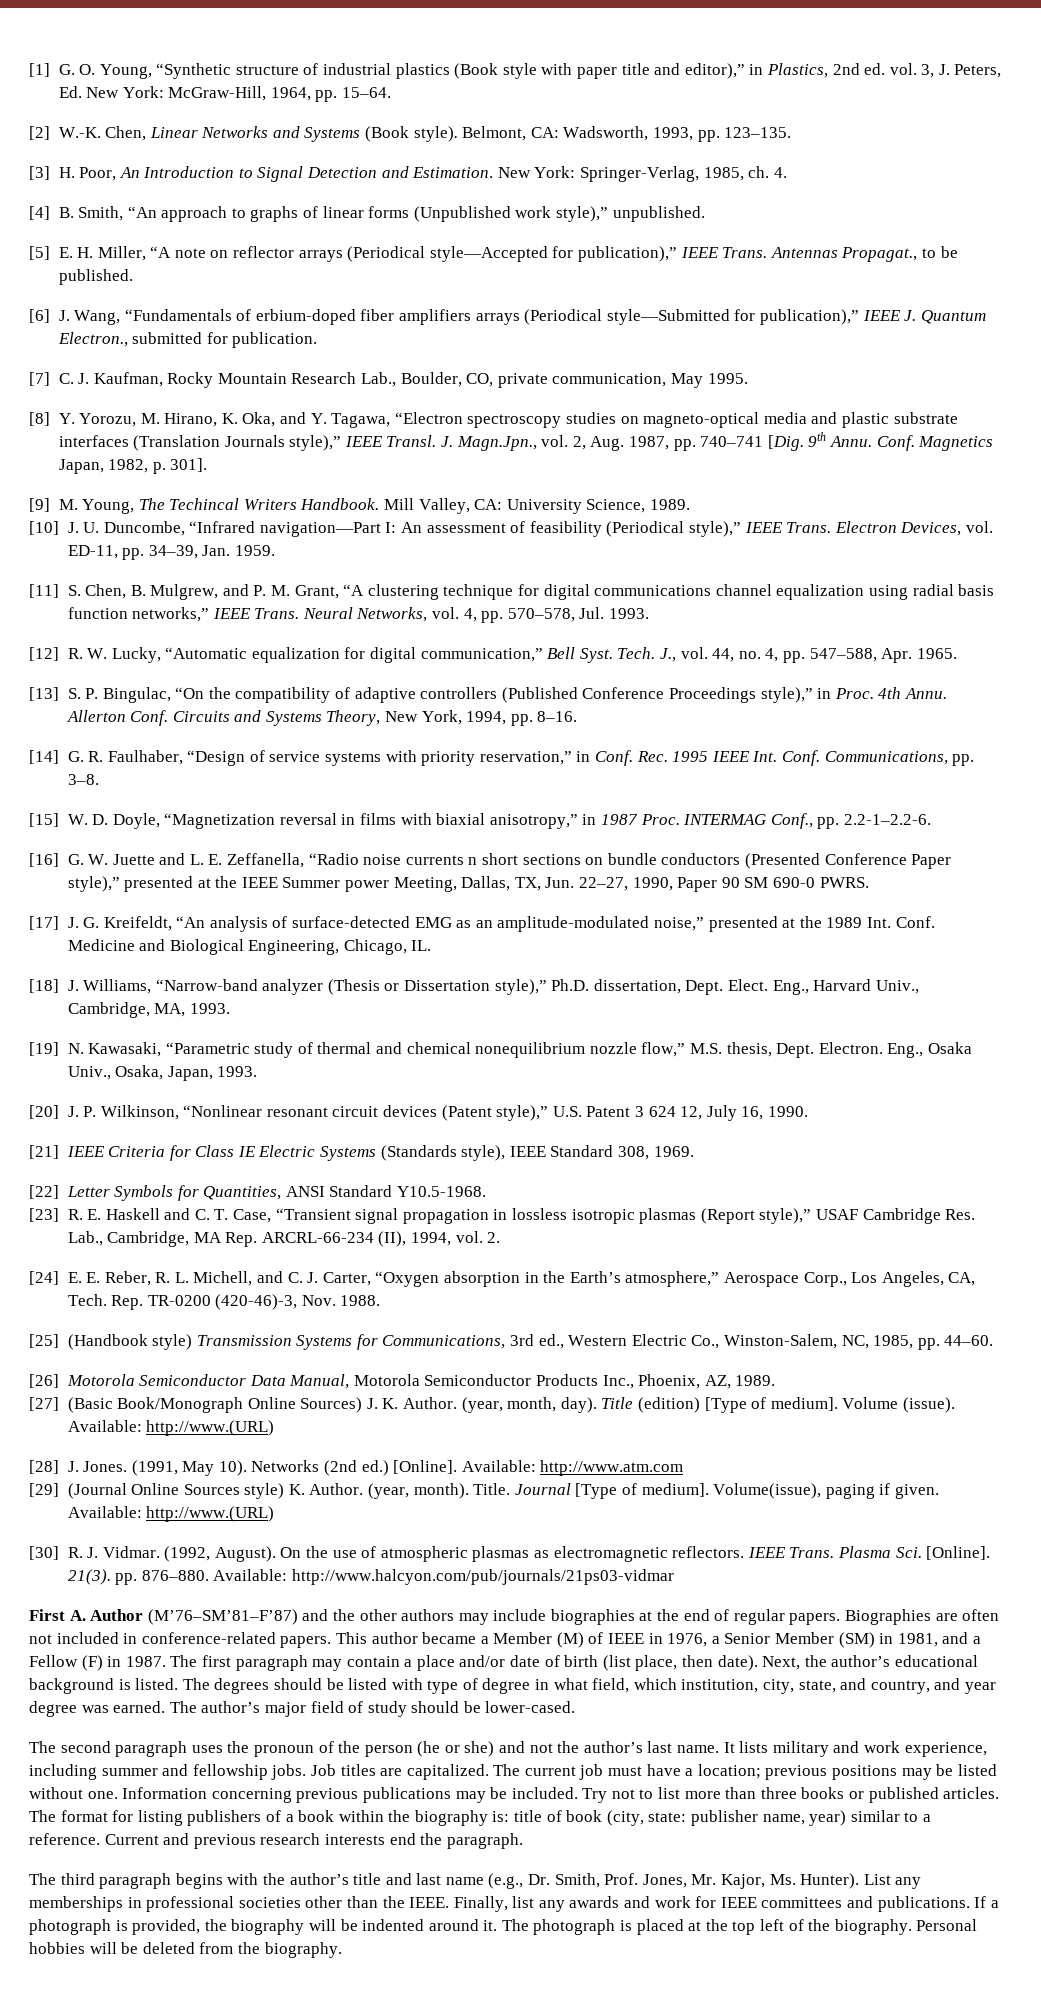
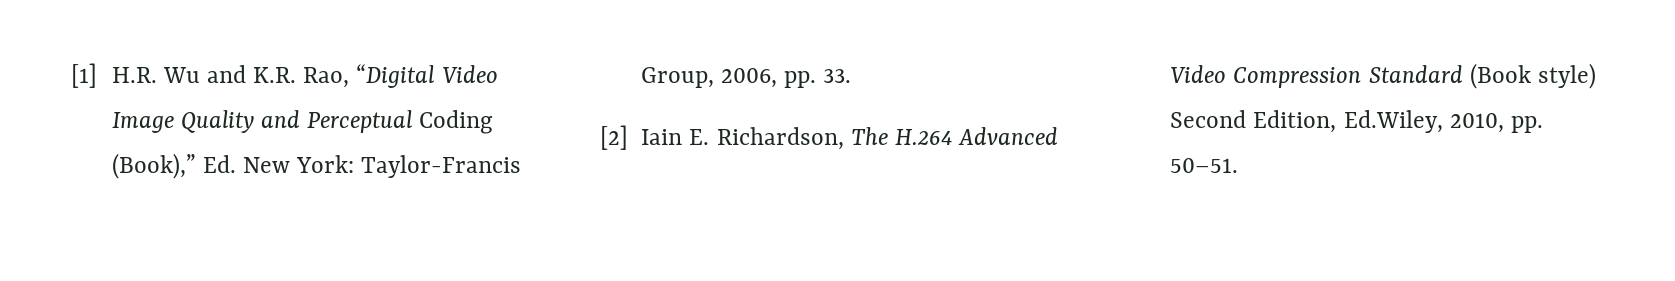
- [1] G. O. Young, “Synthetic structure of industrial plastics (Book style with paper title and editor),” in Plastics, 2nd ed. vol. 3, J. Peters, Ed. New York: McGraw-Hill, 1964, pp. 15–64.
- [2] W.-K. Chen, Linear Networks and Systems (Book style). Belmont, CA: Wadsworth, 1993, pp. 123–135.
- [3] H. Poor, An Introduction to Signal Detection and Estimation. New York: Springer-Verlag, 1985, ch. 4.
- [4] B. Smith, “An approach to graphs of linear forms (Unpublished work style),” unpublished.
- [5] E. H. Miller, “A note on reflector arrays (Periodical style—Accepted for publication),” IEEE Trans. Antennas Propagat., to be published.
- [6] J. Wang, “Fundamentals of erbium-doped fiber amplifiers arrays (Periodical style—Submitted for publication),” IEEE J. Quantum Electron., submitted for publication.
- [7] C. J. Kaufman, Rocky Mountain Research Lab., Boulder, CO, private communication, May 1995.
- [8] Y. Yorozu, M. Hirano, K. Oka, and Y. Tagawa, “Electron spectroscopy studies on magneto-optical media and plastic substrate interfaces (Translation Journals style),” IEEE Transl. J. Magn.Jpn., vol. 2, Aug. 1987, pp. 740–741 [Dig. 9th Annu. Conf. Magnetics Japan, 1982, p. 301].
- [9] M. Young, The Techincal Writers Handbook. Mill Valley, CA: University Science, 1989.
- [10] J. U. Duncombe, “Infrared navigation—Part I: An assessment of feasibility (Periodical style),” IEEE Trans. Electron Devices, vol. ED-11, pp. 34–39, Jan. 1959.
- [11] S. Chen, B. Mulgrew, and P. M. Grant, “A clustering technique for digital communications channel equalization using radial basis function networks,” IEEE Trans. Neural Networks, vol. 4, pp. 570–578, Jul. 1993.
- [12] R. W. Lucky, “Automatic equalization for digital communication,” Bell Syst. Tech. J., vol. 44, no. 4, pp. 547–588, Apr. 1965.
- [13] S. P. Bingulac, “On the compatibility of adaptive controllers (Published Conference Proceedings style),” in Proc. 4th Annu. Allerton Conf. Circuits and Systems Theory, New York, 1994, pp. 8–16.
- [14] G. R. Faulhaber, “Design of service systems with priority reservation,” in Conf. Rec. 1995 IEEE Int. Conf. Communications, pp. 3–8.
- [15] W. D. Doyle, “Magnetization reversal in films with biaxial anisotropy,” in 1987 Proc. INTERMAG Conf., pp. 2.2-1–2.2-6.
- [16] G. W. Juette and L. E. Zeffanella, “Radio noise currents n short sections on bundle conductors (Presented Conference Paper style),” presented at the IEEE Summer power Meeting, Dallas, TX, Jun. 22–27, 1990, Paper 90 SM 690-0 PWRS.
- [17] J. G. Kreifeldt, “An analysis of surface-detected EMG as an amplitude-modulated noise,” presented at the 1989 Int. Conf. Medicine and Biological Engineering, Chicago, IL.
- [18] J. Williams, “Narrow-band analyzer (Thesis or Dissertation style),” Ph.D. dissertation, Dept. Elect. Eng., Harvard Univ., Cambridge, MA, 1993.
- [19] N. Kawasaki, “Parametric study of thermal and chemical nonequilibrium nozzle flow,” M.S. thesis, Dept. Electron. Eng., Osaka Univ., Osaka, Japan, 1993.
- [20] J. P. Wilkinson, “Nonlinear resonant circuit devices (Patent style),” U.S. Patent 3 624 12, July 16, 1990.
- [21] IEEE Criteria for Class IE Electric Systems (Standards style), IEEE Standard 308, 1969.
- [22] Letter Symbols for Quantities, ANSI Standard Y10.5-1968.
- [23] R. E. Haskell and C. T. Case, “Transient signal propagation in lossless isotropic plasmas (Report style),” USAF Cambridge Res. Lab., Cambridge, MA Rep. ARCRL-66-234 (II), 1994, vol. 2.
- [24] E. E. Reber, R. L. Michell, and C. J. Carter, “Oxygen absorption in the Earth’s atmosphere,” Aerospace Corp., Los Angeles, CA, Tech. Rep. TR-0200 (420-46)-3, Nov. 1988.
- [25] (Handbook style) Transmission Systems for Communications, 3rd ed., Western Electric Co., Winston-Salem, NC, 1985, pp. 44–60.
- [26] Motorola Semiconductor Data Manual, Motorola Semiconductor Products Inc., Phoenix, AZ, 1989.
- [27] (Basic Book/Monograph Online Sources) J. K. Author. (year, month, day). Title (edition) [Type of medium]. Volume (issue). Available: http://www.(URL)
- [28] J. Jones. (1991, May 10). Networks (2nd ed.) [Online]. Available: http://www.atm.com
- [29] (Journal Online Sources style) K. Author. (year, month). Title. Journal [Type of medium]. Volume(issue), paging if given. Available: http://www.(URL)
- [30] R. J. Vidmar. (1992, August). On the use of atmospheric plasmas as electromagnetic reflectors. IEEE Trans. Plasma Sci. [Online]. 21(3). pp. 876–880. Available: http://www.halcyon.com/pub/journals/21ps03-vidmar
- First A. Author (M’76–SM’81–F’87) and the other authors may include biographies at the end of regular papers. Biographies are often not included in conference-related papers. This author became a Member (M) of IEEE in 1976, a Senior Member (SM) in 1981, and a Fellow (F) in 1987. The first paragraph may contain a place and/or date of birth (list place, then date). Next, the author’s educational background is listed. The degrees should be listed with type of degree in what field, which institution, city, state, and country, and year degree was earned. The author’s major field of study should be lower-cased.
- The second paragraph uses the pronoun of the person (he or she) and not the author’s last name. It lists military and work experience, including summer and fellowship jobs. Job titles are capitalized. The current job must have a location; previous positions may be listed without one. Information concerning previous publications may be included. Try not to list more than three books or published articles. The format for listing publishers of a book within the biography is: title of book (city, state: publisher name, year) similar to a reference. Current and previous research interests end the paragraph.
- The third paragraph begins with the author’s title and last name (e.g., Dr. Smith, Prof. Jones, Mr. Kajor, Ms. Hunter). List any memberships in professional societies other than the IEEE. Finally, list any awards and work for IEEE committees and publications. If a photograph is provided, the biography will be indented around it. The photograph is placed at the top left of the biography. Personal hobbies will be deleted from the biography.
+ [1] H.R. Wu and K.R. Rao, “Digital Video Image Quality and Perceptual Coding (Book),” Ed. New York: Taylor-Francis Group, 2006, pp. 33.
+ [2] Iain E. Richardson, The H.264 Advanced Video Compression Standard (Book style) Second Edition, Ed.Wiley, 2010, pp. 50–51.

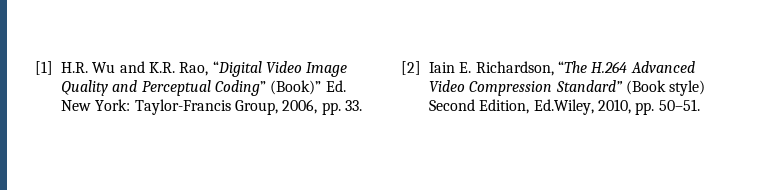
- [1] H.R. Wu and K.R. Rao, “Digital Video Image Quality and Perceptual Coding (Book),” Ed. New York: Taylor-Francis Group, 2006, pp. 33.
+ [1] H.R. Wu and K.R. Rao, “Digital Video Image Quality and Perceptual Coding” (Book)” Ed. New York: Taylor-Francis Group, 2006, pp. 33.
- [2] Iain E. Richardson, The H.264 Advanced Video Compression Standard (Book style) Second Edition, Ed.Wiley, 2010, pp. 50–51.
+ [2] Iain E. Richardson, “The H.264 Advanced Video Compression Standard” (Book style) Second Edition, Ed.Wiley, 2010, pp. 50–51.

